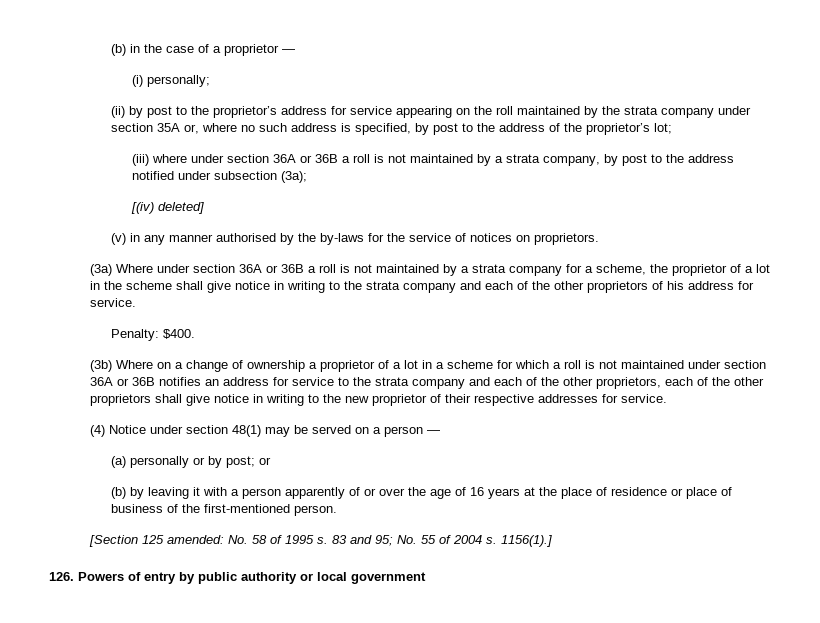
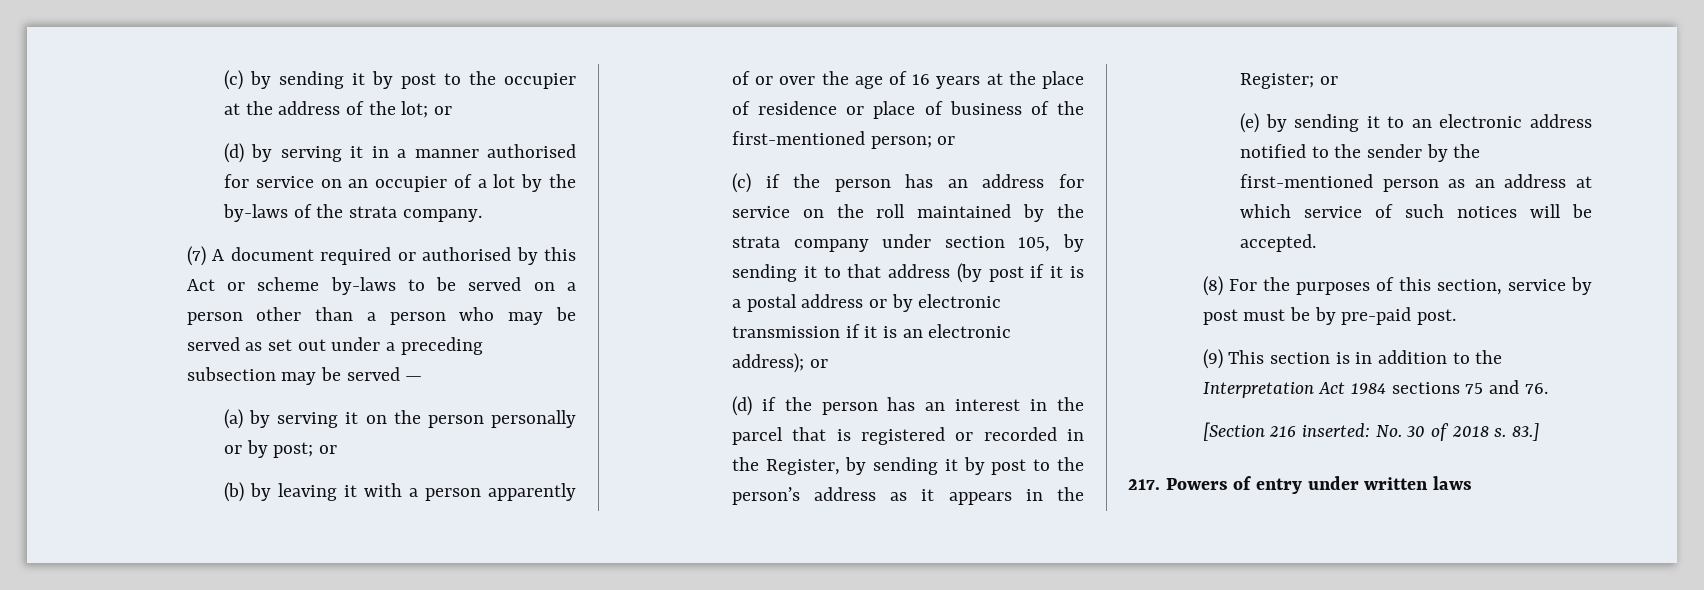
- (b) in the case of a proprietor —
- (i) personally;
- (ii) by post to the proprietor’s address for service appearing on the roll maintained by the strata company under section 35A or, where no such address is specified, by post to the address of the proprietor’s lot;
- (iii) where under section 36A or 36B a roll is not maintained by a strata company, by post to the address notified under subsection (3a);
- [(iv) deleted]
- (v) in any manner authorised by the by-laws for the service of notices on proprietors.
- (3a) Where under section 36A or 36B a roll is not maintained by a strata company for a scheme, the proprietor of a lot in the scheme shall give notice in writing to the strata company and each of the other proprietors of his address for service.
- Penalty: $400.
- (3b) Where on a change of ownership a proprietor of a lot in a scheme for which a roll is not maintained under section 36A or 36B notifies an address for service to the strata company and each of the other proprietors, each of the other proprietors shall give notice in writing to the new proprietor of their respective addresses for service.
- (4) Notice under section 48(1) may be served on a person —
- (a) personally or by post; or
+ (c) by sending it by post to the occupier at the address of the lot; or
+ (d) by serving it in a manner authorised for service on an occupier of a lot by the by-laws of the strata company.
+ (7) A document required or authorised by this Act or scheme by-laws to be served on a person other than a person who may be served as set out under a preceding subsection may be served —
+ (a) by serving it on the person personally or by post; or
- (b) by leaving it with a person apparently of or over the age of 16 years at the place of residence or place of business of the first-mentioned person.
- [Section 125 amended: No. 58 of 1995 s. 83 and 95; No. 55 of 2004 s. 1156(1).]
- 126. Powers of entry by public authority or local government
+ (b) by leaving it with a person apparently of or over the age of 16 years at the place of residence or place of business of the first-mentioned person; or
+ (c) if the person has an address for service on the roll maintained by the strata company under section 105, by sending it to that address (by post if it is a postal address or by electronic transmission if it is an electronic address); or
+ (d) if the person has an interest in the parcel that is registered or recorded in the Register, by sending it by post to the person’s address as it appears in the Register; or
+ (e) by sending it to an electronic address notified to the sender by the first-mentioned person as an address at which service of such notices will be accepted.
+ (8) For the purposes of this section, service by post must be by pre-paid post.
+ (9) This section is in addition to the Interpretation Act 1984 sections 75 and 76.
+ [Section 216 inserted: No. 30 of 2018 s. 83.]
+ 217. Powers of entry under written laws

